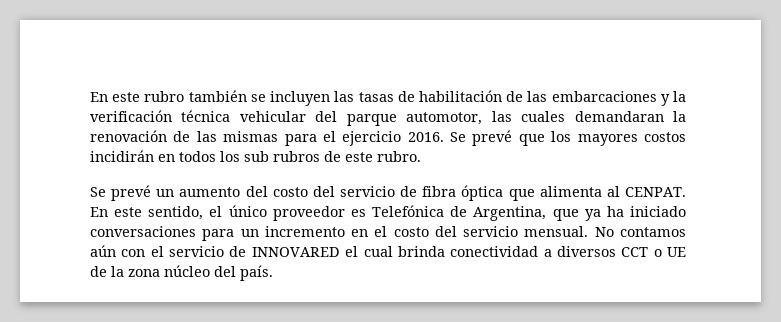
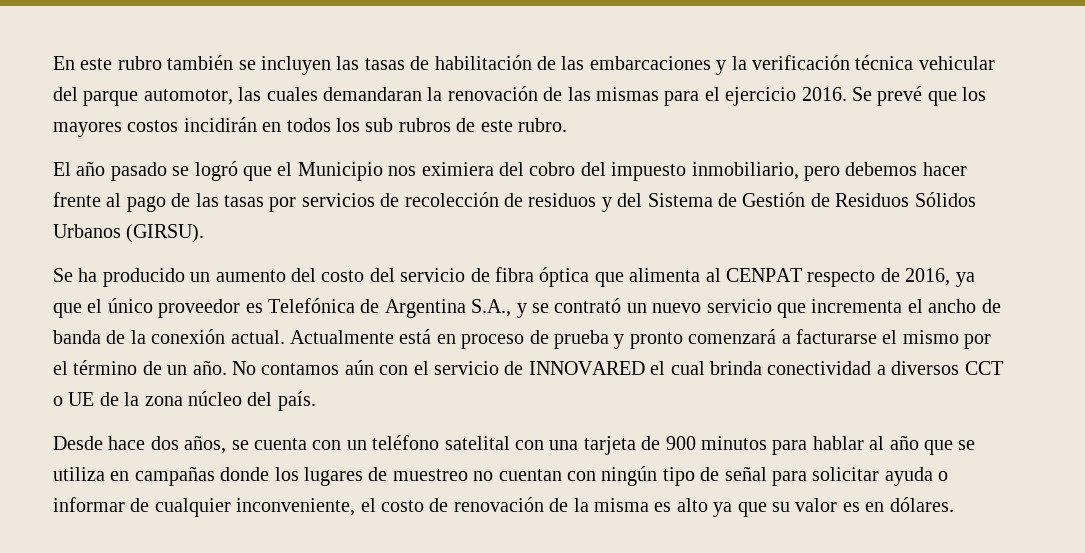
- Se prevé un aumento del costo del servicio de fibra óptica que alimenta al CENPAT. En este sentido, el único proveedor es Telefónica de Argentina, que ya ha iniciado conversaciones para un incremento en el costo del servicio mensual.
+ El año pasado se logró que el Municipio nos eximiera del cobro del impuesto inmobiliario, pero debemos hacer frente al pago de las tasas por servicios de recolección de residuos y del Sistema de Gestión de Residuos Sólidos Urbanos (GIRSU).
+ Se ha producido un aumento del costo del servicio de fibra óptica que alimenta al CENPAT respecto de 2016, ya que el único proveedor es Telefónica de Argentina S.A., y se contrató un nuevo servicio que incrementa el ancho de banda de la conexión actual. Actualmente está en proceso de prueba y pronto comenzará a facturarse el mismo por el término de un año.
+ Desde hace dos años, se cuenta con un teléfono satelital con una tarjeta de 900 minutos para hablar al año que se utiliza en campañas donde los lugares de muestreo no cuentan con ningún tipo de señal para solicitar ayuda o informar de cualquier inconveniente, el costo de renovación de la misma es alto ya que su valor es en dólares.

